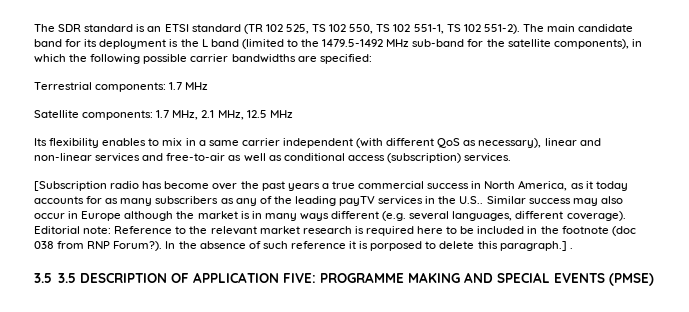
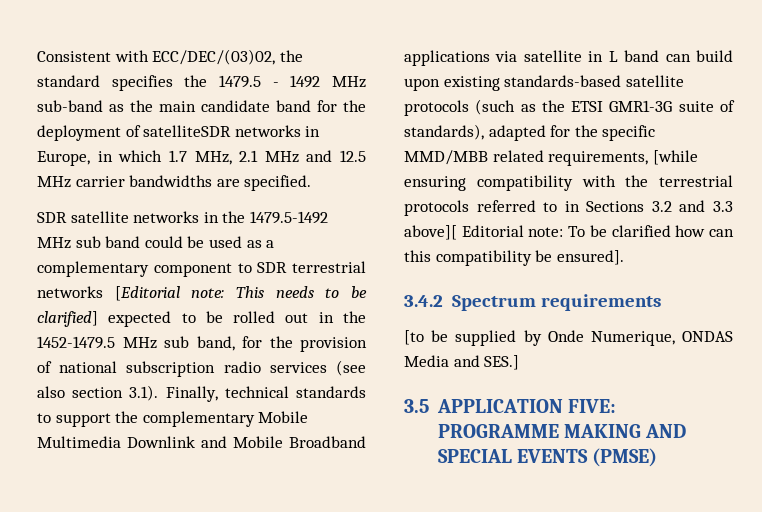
- The SDR standard is an ETSI standard (TR 102 525, TS 102 550, TS 102 551-1, TS 102 551-2). The main candidate band for its deployment is the L band (limited to the 1479.5-1492 MHz sub-band for the satellite components), in which the following possible carrier bandwidths are specified:
- Terrestrial components: 1.7 MHz
- Satellite components: 1.7 MHz, 2.1 MHz, 12.5 MHz
- Its flexibility enables to mix in a same carrier independent (with different QoS as necessary), linear and non-linear services and free-to-air as well as conditional access (subscription) services.
- [Subscription radio has become over the past years a true commercial success in North America, as it today accounts for as many subscribers as any of the leading payTV services in the U.S.. Similar success may also occur in Europe although the market is in many ways different (e.g. several languages, different coverage). Editorial note: Reference to the relevant market research is required here to be included in the footnote (doc 038 from RNP Forum?). In the absence of such reference it is porposed to delete this paragraph.] .
- 3.5 3.5 DESCRIPTION OF APPLICATION FIVE: PROGRAMME MAKING AND SPECIAL EVENTS (PMSE)
+ Consistent with ECC/DEC/(03)02, the standard specifies the 1479.5 - 1492 MHz sub-band as the main candidate band for the deployment of satelliteSDR networks in Europe, in which 1.7 MHz, 2.1 MHz and 12.5 MHz carrier bandwidths are specified.
+ SDR satellite networks in the 1479.5-1492 MHz sub band could be used as a complementary component to SDR terrestrial networks [Editorial note: This needs to be clarified] expected to be rolled out in the 1452-1479.5 MHz sub band, for the provision of national subscription radio services (see also section 3.1). Finally, technical standards to support the complementary Mobile Multimedia Downlink and Mobile Broadband applications via satellite in L band can build upon existing standards-based satellite protocols (such as the ETSI GMR1-3G suite of standards), adapted for the specific MMD/MBB related requirements, [while ensuring compatibility with the terrestrial protocols referred to in Sections 3.2 and 3.3 above][ Editorial note: To be clarified how can this compatibility be ensured].
+ 3.4.2 Spectrum requirements
+ [to be supplied by Onde Numerique, ONDAS Media and SES.]
+ 3.5 APPLICATION FIVE: PROGRAMME MAKING AND SPECIAL EVENTS (PMSE)

